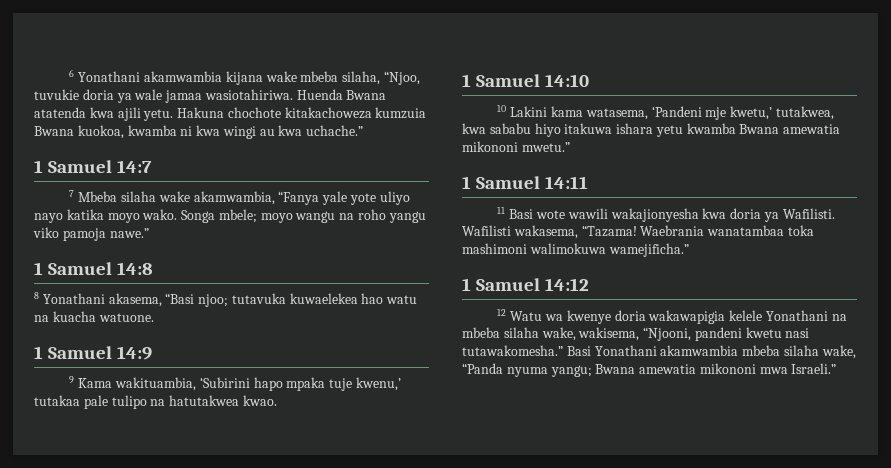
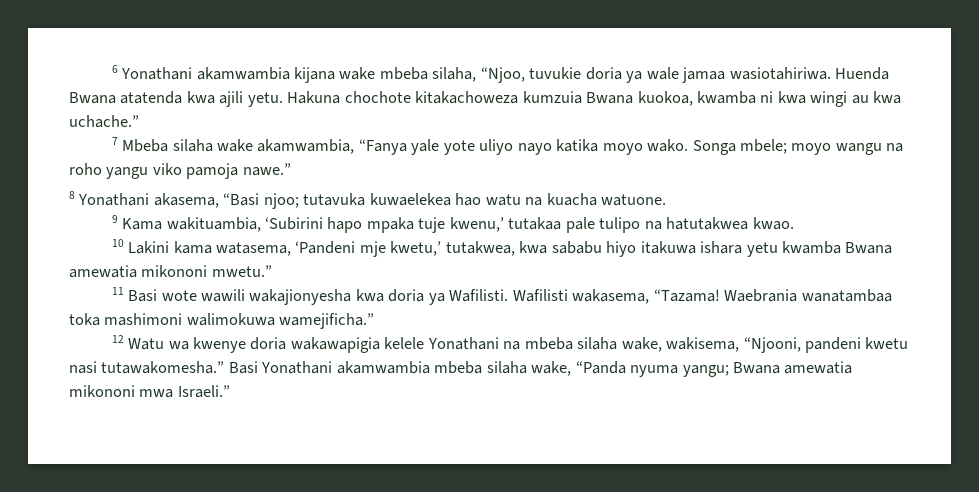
- 1 Samuel 14:7
- 1 Samuel 14:8
- 1 Samuel 14:9
- 1 Samuel 14:10
- 1 Samuel 14:11
- 1 Samuel 14:12

